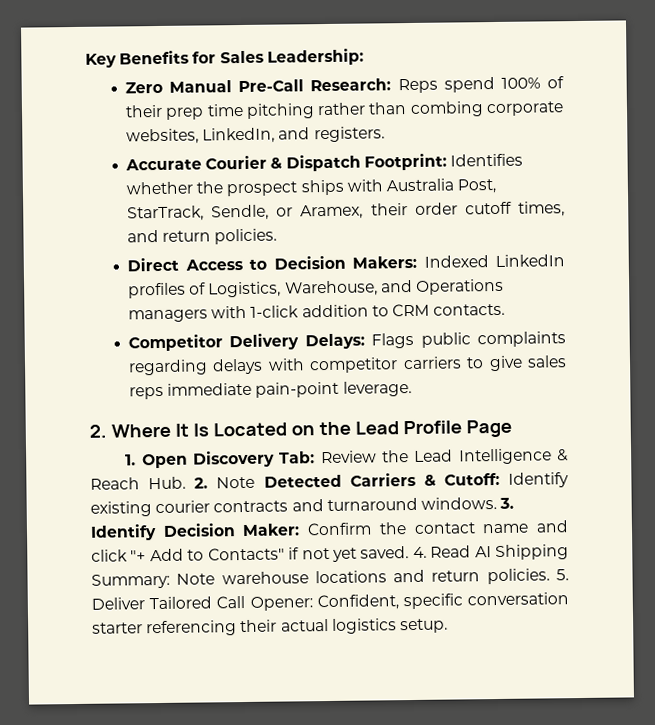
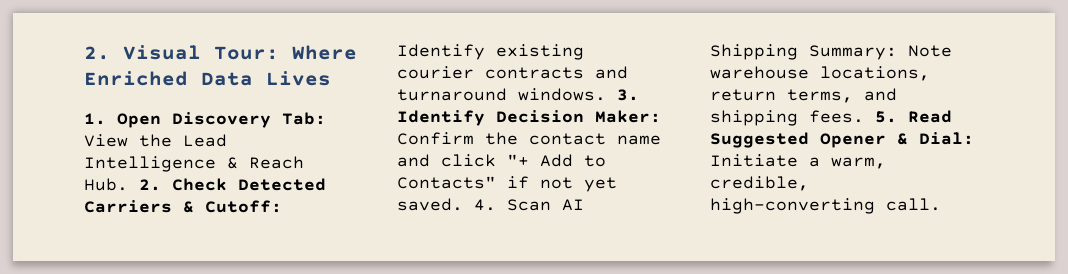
- Key Benefits for Sales Leadership:
- Zero Manual Pre-Call Research: Reps spend 100% of their prep time pitching rather than combing corporate websites, LinkedIn, and registers.
- Accurate Courier & Dispatch Footprint: Identifies whether the prospect ships with Australia Post, StarTrack, Sendle, or Aramex, their order cutoff times, and return policies.
- Direct Access to Decision Makers: Indexed LinkedIn profiles of Logistics, Warehouse, and Operations managers with 1-click addition to CRM contacts.
- Competitor Delivery Delays: Flags public complaints regarding delays with competitor carriers to give sales reps immediate pain-point leverage.
- 2. Where It Is Located on the Lead Profile Page
+ 2. Visual Tour: Where Enriched Data Lives
- 1. Open Discovery Tab: Review the Lead Intelligence & Reach Hub. 2. Note Detected Carriers & Cutoff: Identify existing courier contracts and turnaround windows.
+ 1. Open Discovery Tab: View the Lead Intelligence & Reach Hub. 2. Check Detected Carriers & Cutoff: Identify existing courier contracts and turnaround windows.
- 4. Read AI Shipping Summary: Note warehouse locations and return policies. 5. Deliver Tailored Call Opener: Confident, specific conversation starter referencing their actual logistics setup.
+ 4. Scan AI Shipping Summary: Note warehouse locations, return terms, and shipping fees. 5. Read Suggested Opener & Dial: Initiate a warm, credible, high-converting call.

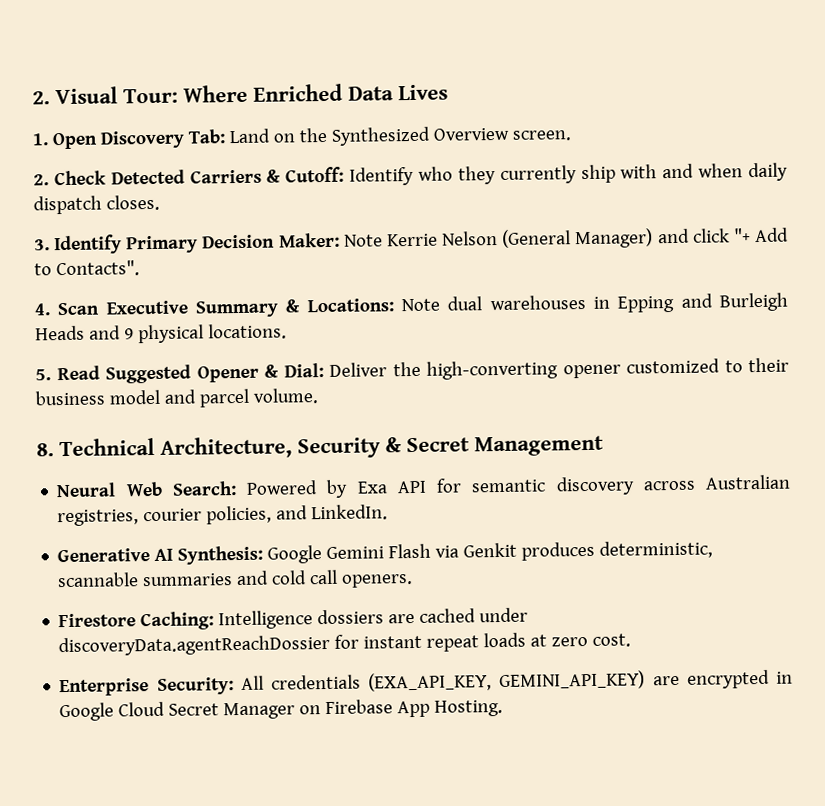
- 1. Open Discovery Tab: View the Lead Intelligence & Reach Hub. 2. Check Detected Carriers & Cutoff: Identify existing courier contracts and turnaround windows. 3. Identify Decision Maker: Confirm the contact name and click "+ Add to Contacts" if not yet saved. 4. Scan AI Shipping Summary: Note warehouse locations, return terms, and shipping fees. 5. Read Suggested Opener & Dial: Initiate a warm, credible, high-converting call.
+ 1. Open Discovery Tab: Land on the Synthesized Overview screen.
+ 2. Check Detected Carriers & Cutoff: Identify who they currently ship with and when daily dispatch closes.
+ 3. Identify Primary Decision Maker: Note Kerrie Nelson (General Manager) and click "+ Add to Contacts".
+ 4. Scan Executive Summary & Locations: Note dual warehouses in Epping and Burleigh Heads and 9 physical locations.
+ 5. Read Suggested Opener & Dial: Deliver the high-converting opener customized to their business model and parcel volume.
+ 8. Technical Architecture, Security & Secret Management
+ Neural Web Search: Powered by Exa API for semantic discovery across Australian registries, courier policies, and LinkedIn.
+ Generative AI Synthesis: Google Gemini Flash via Genkit produces deterministic, scannable summaries and cold call openers.
+ Firestore Caching: Intelligence dossiers are cached under discoveryData.agentReachDossier for instant repeat loads at zero cost.
+ Enterprise Security: All credentials (EXA_API_KEY, GEMINI_API_KEY) are encrypted in Google Cloud Secret Manager on Firebase App Hosting.

